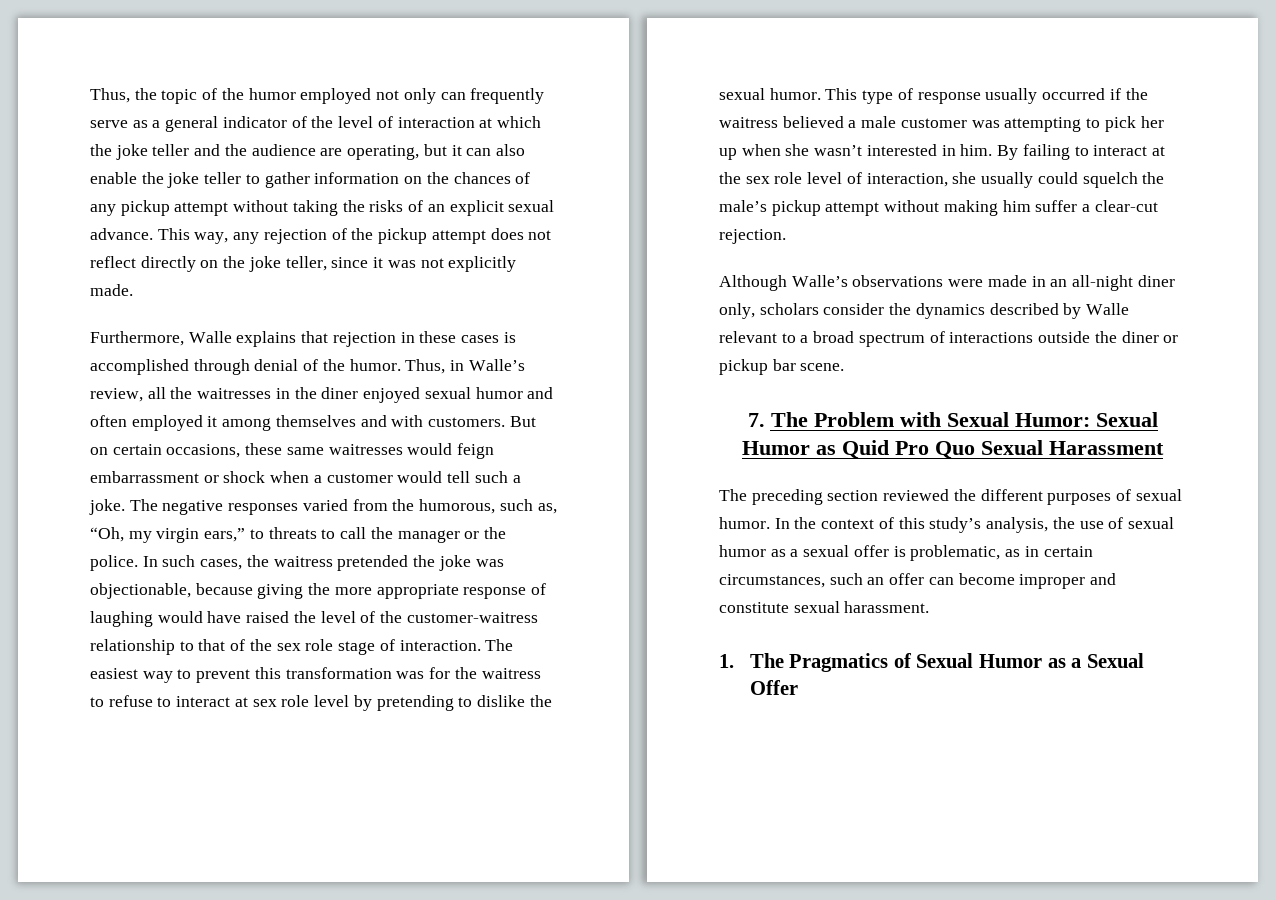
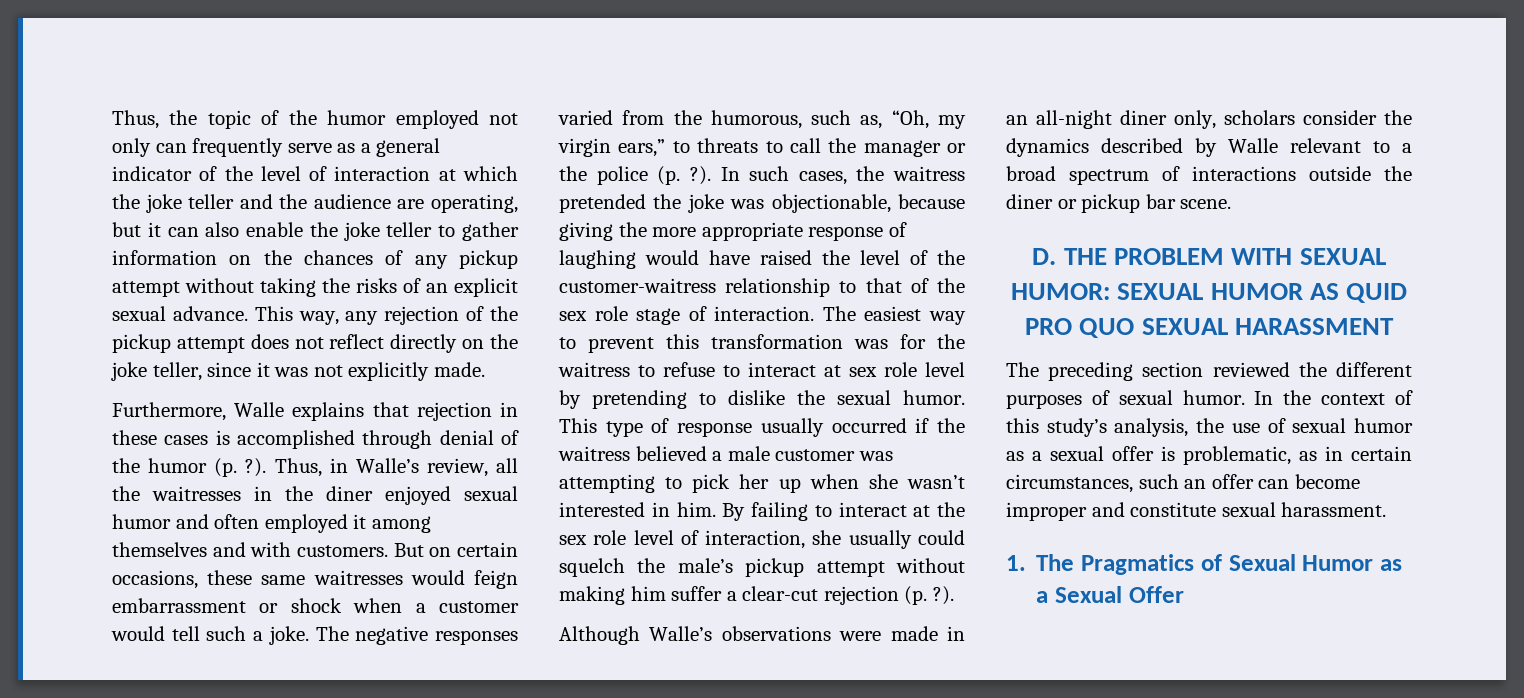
- Furthermore, Walle explains that rejection in these cases is accomplished through denial of the humor.
+ Furthermore, Walle explains that rejection in these cases is accomplished through denial of the humor (p. ?).
- The negative responses varied from the humorous, such as, “Oh, my virgin ears,” to threats to call the manager or the police.
+ The negative responses varied from the humorous, such as, “Oh, my virgin ears,” to threats to call the manager or the police (p. ?).
- By failing to interact at the sex role level of interaction, she usually could squelch the male’s pickup attempt without making him suffer a clear-cut rejection.
+ By failing to interact at the sex role level of interaction, she usually could squelch the male’s pickup attempt without making him suffer a clear-cut rejection (p. ?).
- 7. The Problem with Sexual Humor: Sexual Humor as Quid Pro Quo Sexual Harassment
+ D. THE PROBLEM WITH SEXUAL HUMOR: SEXUAL HUMOR AS QUID PRO QUO SEXUAL HARASSMENT

